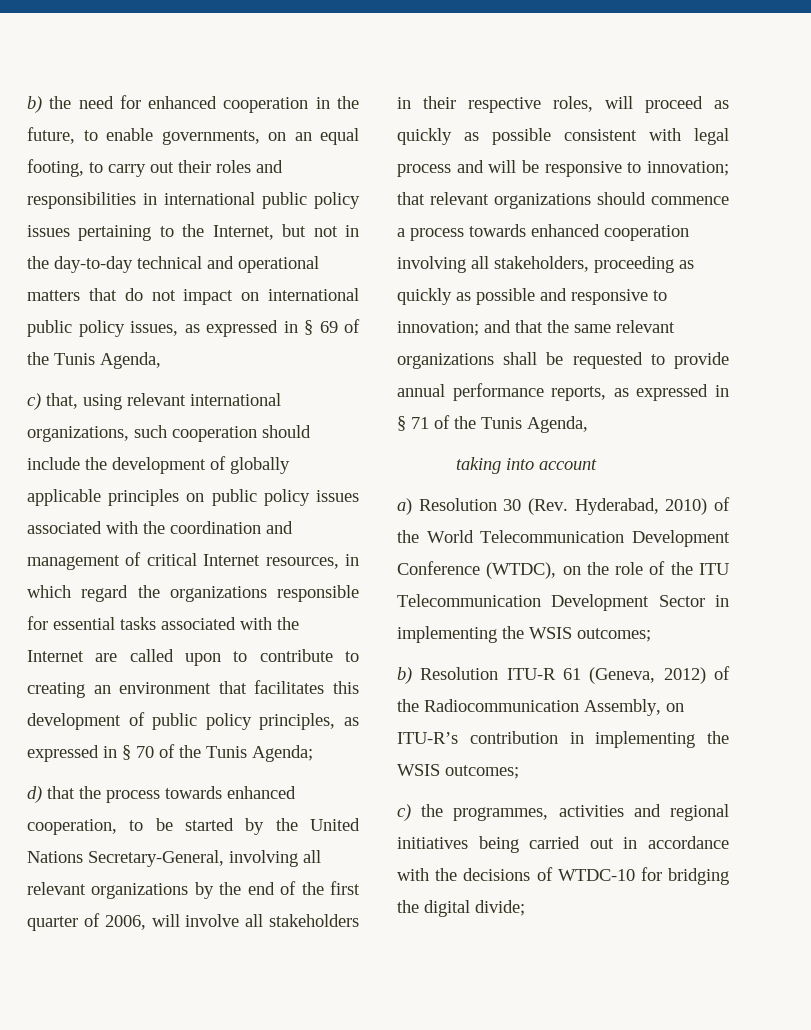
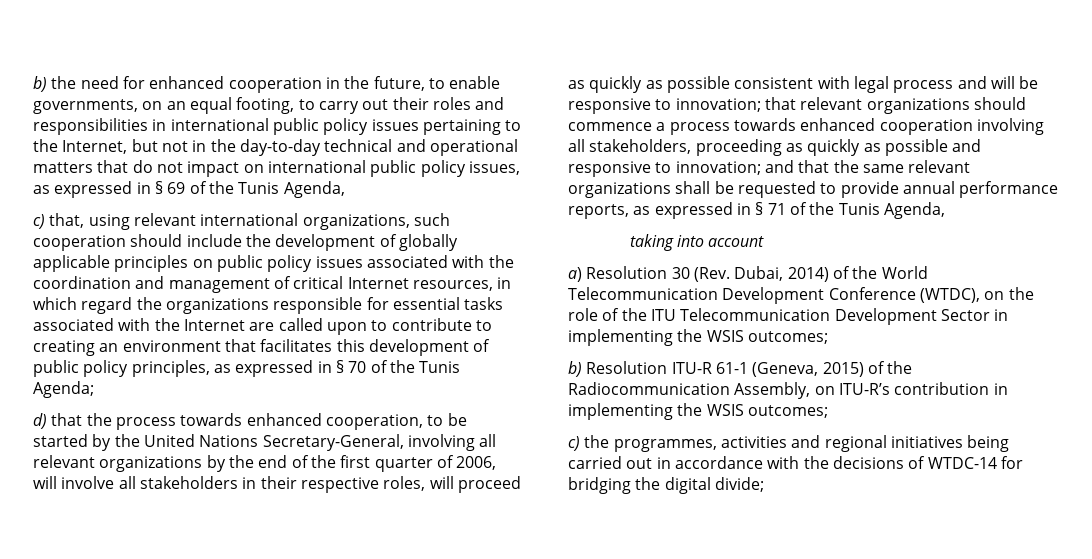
- a) Resolution 30 (Rev. Hyderabad, 2010) of the World Telecommunication Development Conference (WTDC), on the role of the ITU Telecommunication Development Sector in implementing the WSIS outcomes;
+ a) Resolution 30 (Rev. Dubai, 2014) of the World Telecommunication Development Conference (WTDC), on the role of the ITU Telecommunication Development Sector in implementing the WSIS outcomes;
- b) Resolution ITU-R 61 (Geneva, 2012) of the Radiocommunication Assembly, on ITU-R’s contribution in implementing the WSIS outcomes;
+ b) Resolution ITU-R 61-1 (Geneva, 2015) of the Radiocommunication Assembly, on ITU-R’s contribution in implementing the WSIS outcomes;
- c) the programmes, activities and regional initiatives being carried out in accordance with the decisions of WTDC-10 for bridging the digital divide;
+ c) the programmes, activities and regional initiatives being carried out in accordance with the decisions of WTDC-14 for bridging the digital divide;

